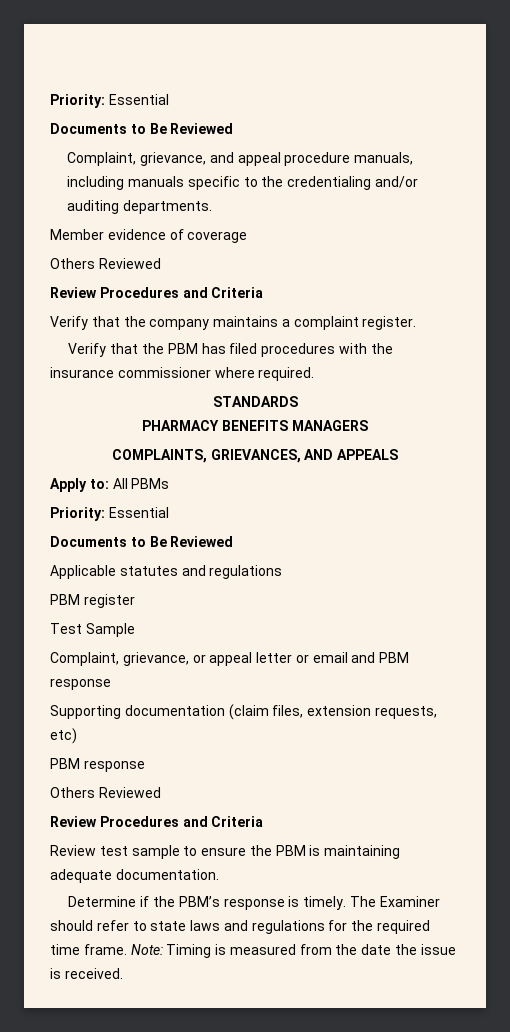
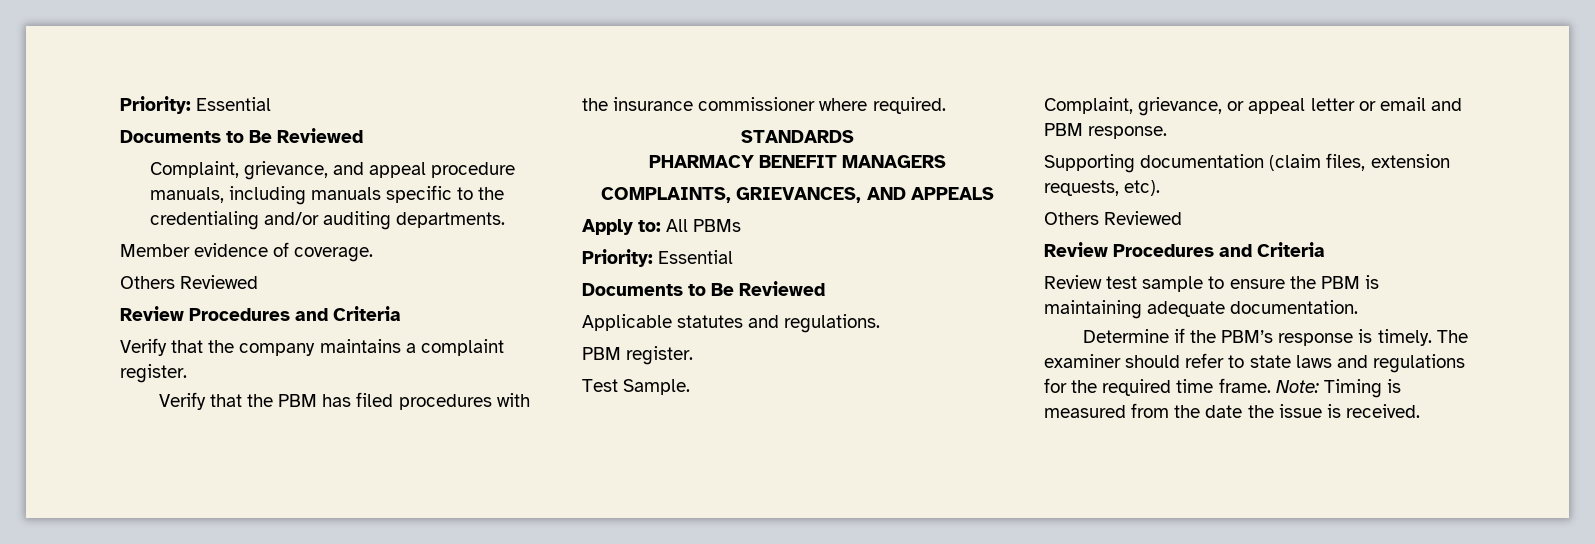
- Member evidence of coverage
+ Member evidence of coverage.
- PHARMACY BENEFITS MANAGERS
+ PHARMACY BENEFIT MANAGERS
- Applicable statutes and regulations
- PBM register
+ Applicable statutes and regulations.
+ PBM register.
- Test Sample
+ Test Sample.
- Complaint, grievance, or appeal letter or email and PBM response
+ Complaint, grievance, or appeal letter or email and PBM response.
- Supporting documentation (claim files, extension requests, etc)
- PBM response
+ Supporting documentation (claim files, extension requests, etc).
- The Examiner should refer to state laws and regulations for the required time frame.
+ The examiner should refer to state laws and regulations for the required time frame.

